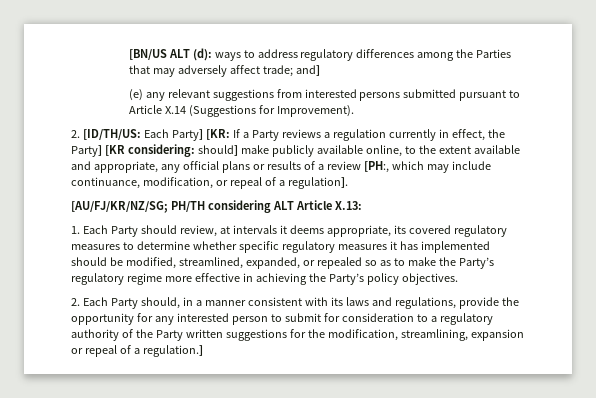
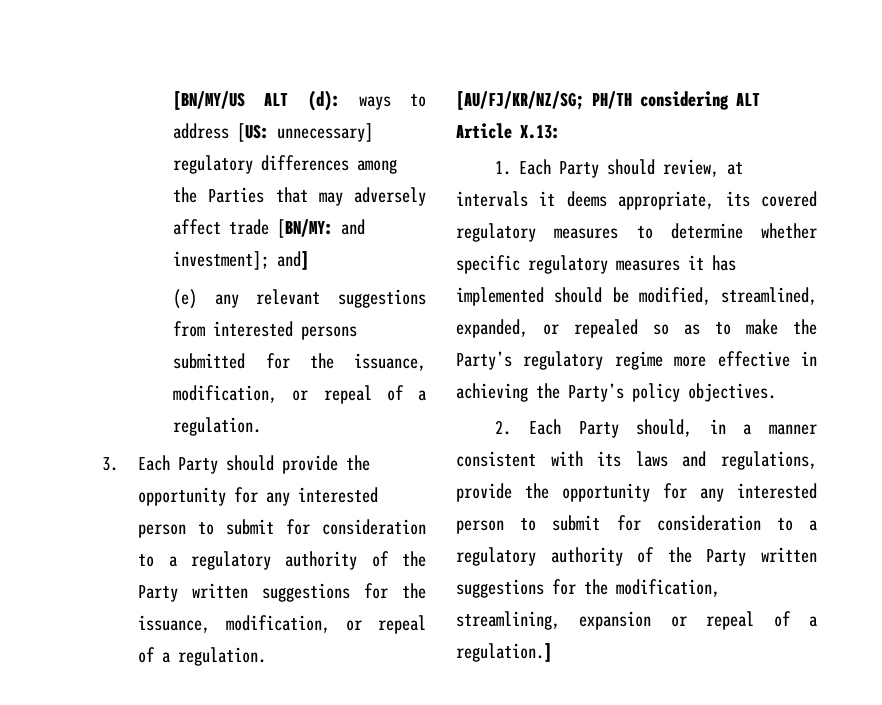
- [BN/US ALT (d): ways to address regulatory differences among the Parties that may adversely affect trade; and]
+ [BN/MY/US ALT (d): ways to address [US: unnecessary] regulatory differences among the Parties that may adversely affect trade [BN/MY: and investment]; and]
- (e) any relevant suggestions from interested persons submitted pursuant to Article X.14 (Suggestions for Improvement).
- 2. [ID/TH/US: Each Party] [KR: If a Party reviews a regulation currently in effect, the Party] [KR considering: should] make publicly available online, to the extent available and appropriate, any official plans or results of a review [PH:, which may include continuance, modification, or repeal of a regulation].
+ (e) any relevant suggestions from interested persons submitted for the issuance, modification, or repeal of a regulation.
+ 3. Each Party should provide the opportunity for any interested person to submit for consideration to a regulatory authority of the Party written suggestions for the issuance, modification, or repeal of a regulation.

